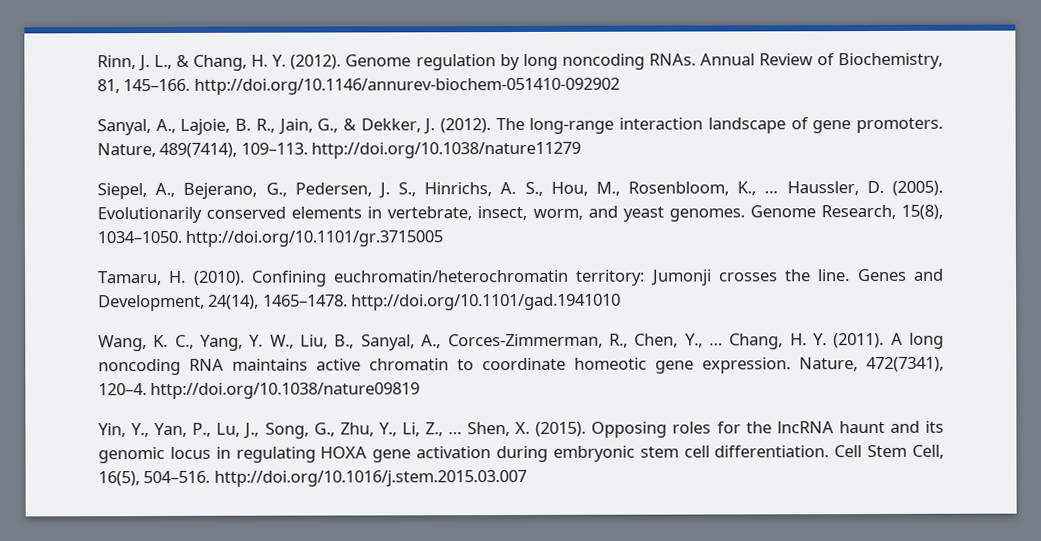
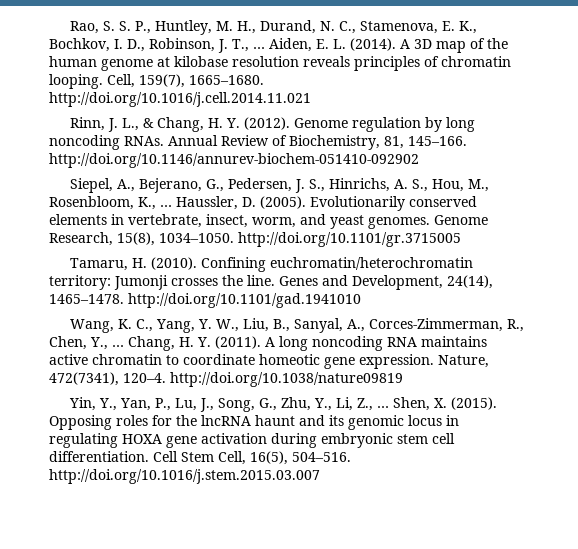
+ Rao, S. S. P., Huntley, M. H., Durand, N. C., Stamenova, E. K., Bochkov, I. D., Robinson, J. T., … Aiden, E. L. (2014). A 3D map of the human genome at kilobase resolution reveals principles of chromatin looping. Cell, 159(7), 1665–1680. http://doi.org/10.1016/j.cell.2014.11.021
- Sanyal, A., Lajoie, B. R., Jain, G., & Dekker, J. (2012). The long-range interaction landscape of gene promoters. Nature, 489(7414), 109–113. http://doi.org/10.1038/nature11279

